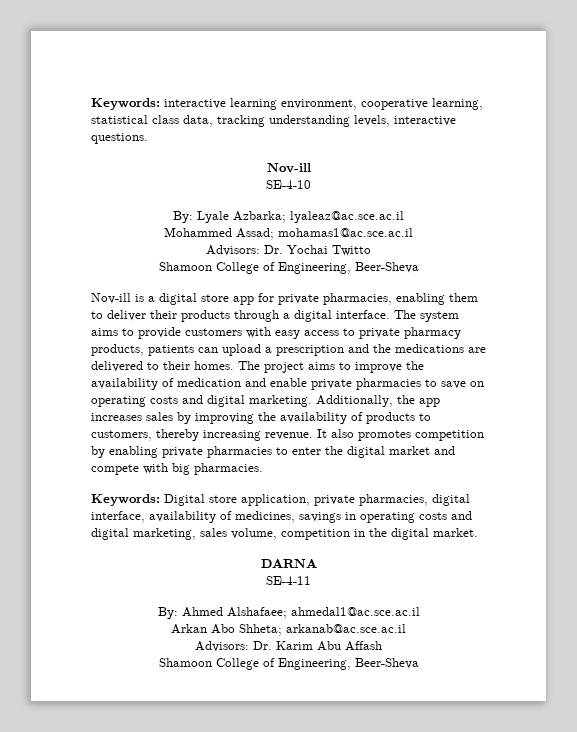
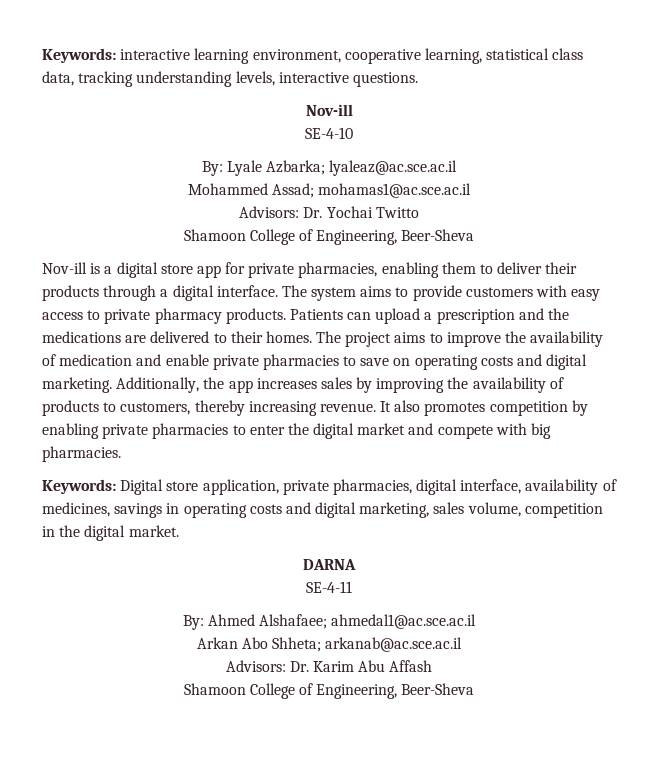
- The system aims to provide customers with easy access to private pharmacy products, patients can upload a prescription and the medications are delivered to their homes.
+ The system aims to provide customers with easy access to private pharmacy products. Patients can upload a prescription and the medications are delivered to their homes.

